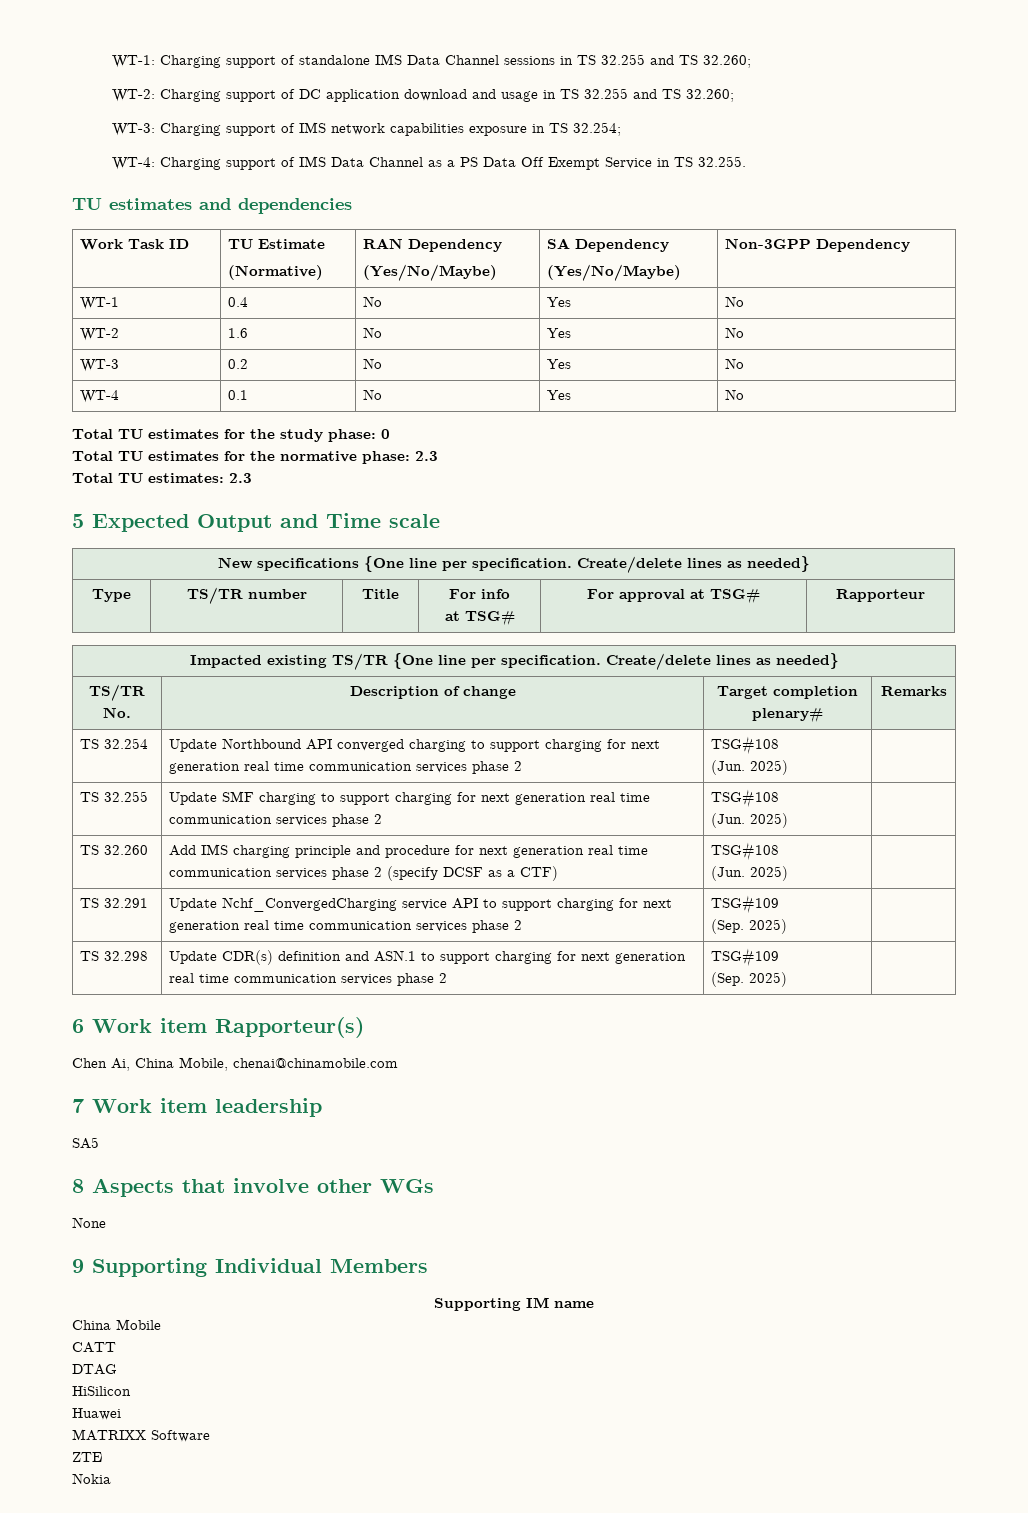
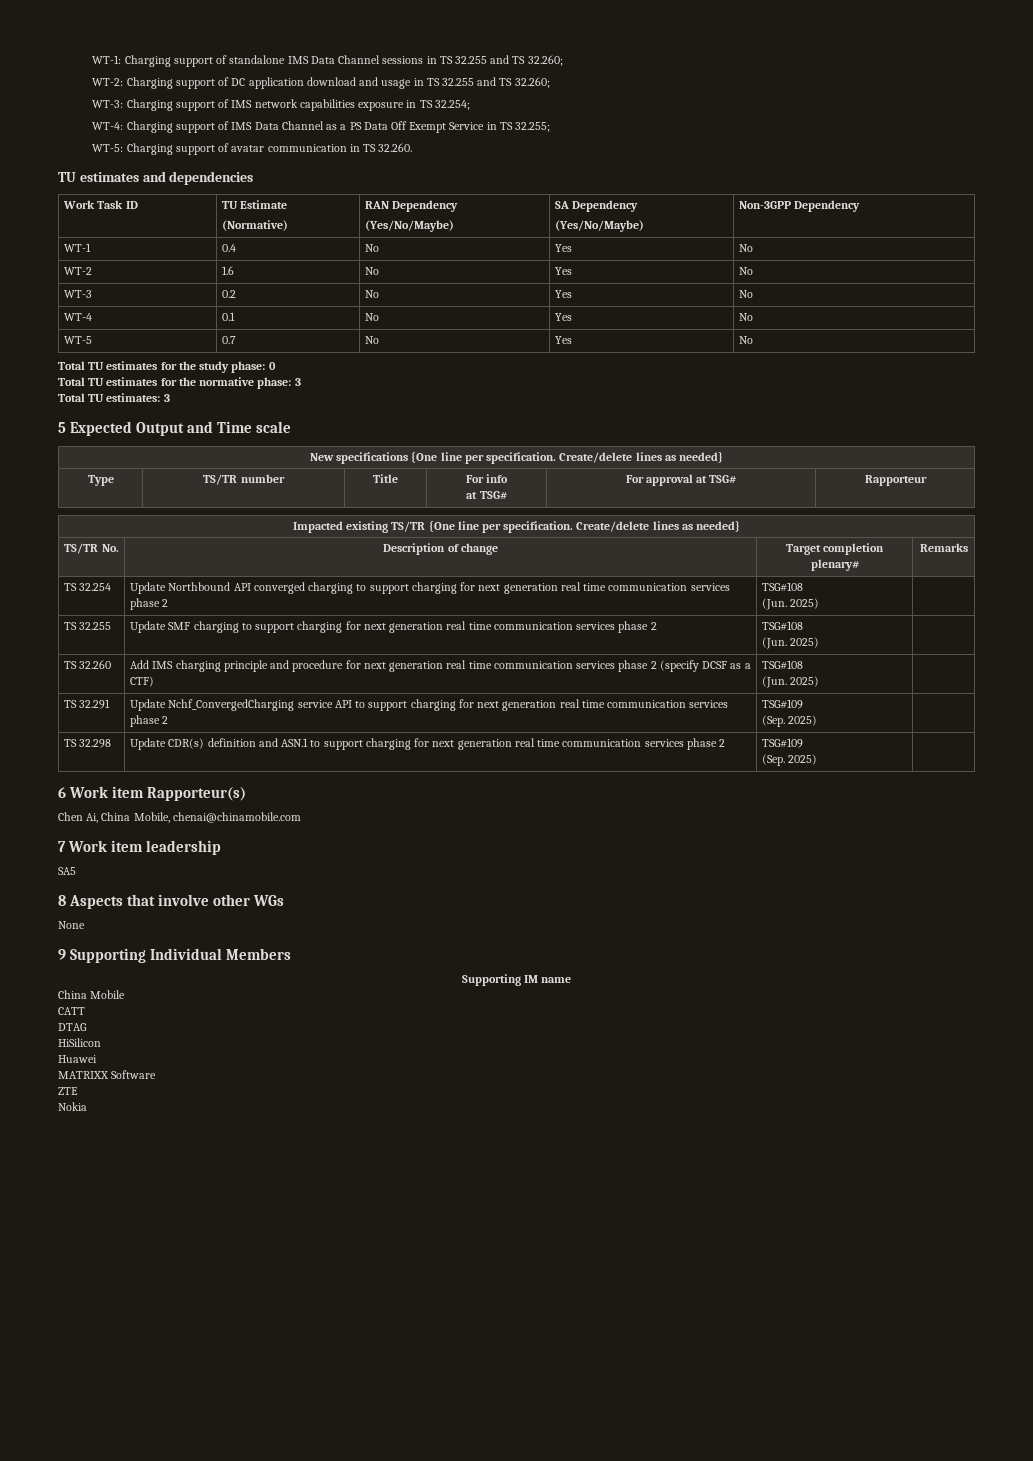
- WT-4: Charging support of IMS Data Channel as a PS Data Off Exempt Service in TS 32.255.
+ WT-4: Charging support of IMS Data Channel as a PS Data Off Exempt Service in TS 32.255;
+ WT-5: Charging support of avatar communication in TS 32.260.
+ WT-5 | 0.7 | No | Yes | No
- Total TU estimates for the normative phase: 2.3
+ Total TU estimates for the normative phase: 3
- Total TU estimates: 2.3
+ Total TU estimates: 3

